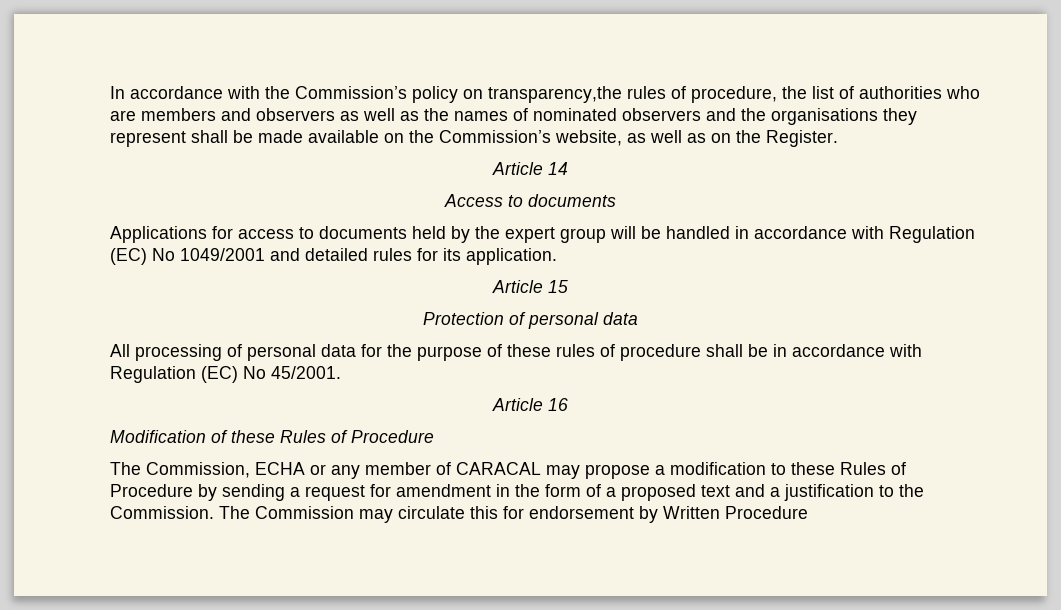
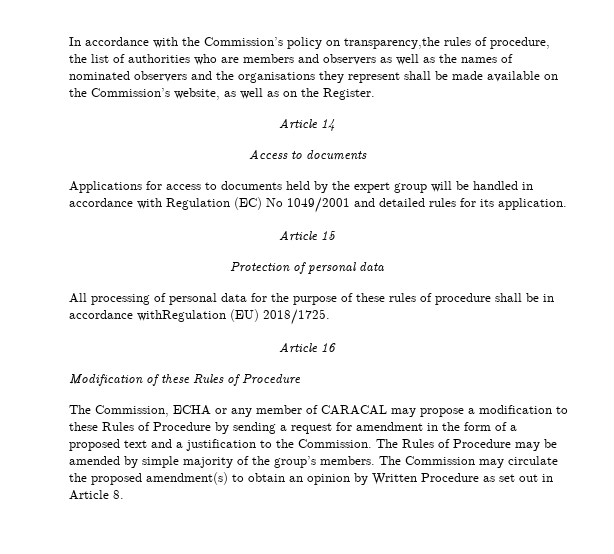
- All processing of personal data for the purpose of these rules of procedure shall be in accordance with Regulation (EC) No 45/2001.
+ All processing of personal data for the purpose of these rules of procedure shall be in accordance withRegulation (EU) 2018/1725.
- The Commission may circulate this for endorsement by Written Procedure
+ The Rules of Procedure may be amended by simple majority of the group’s members. The Commission may circulate the proposed amendment(s) to obtain an opinion by Written Procedure as set out in Article 8.

